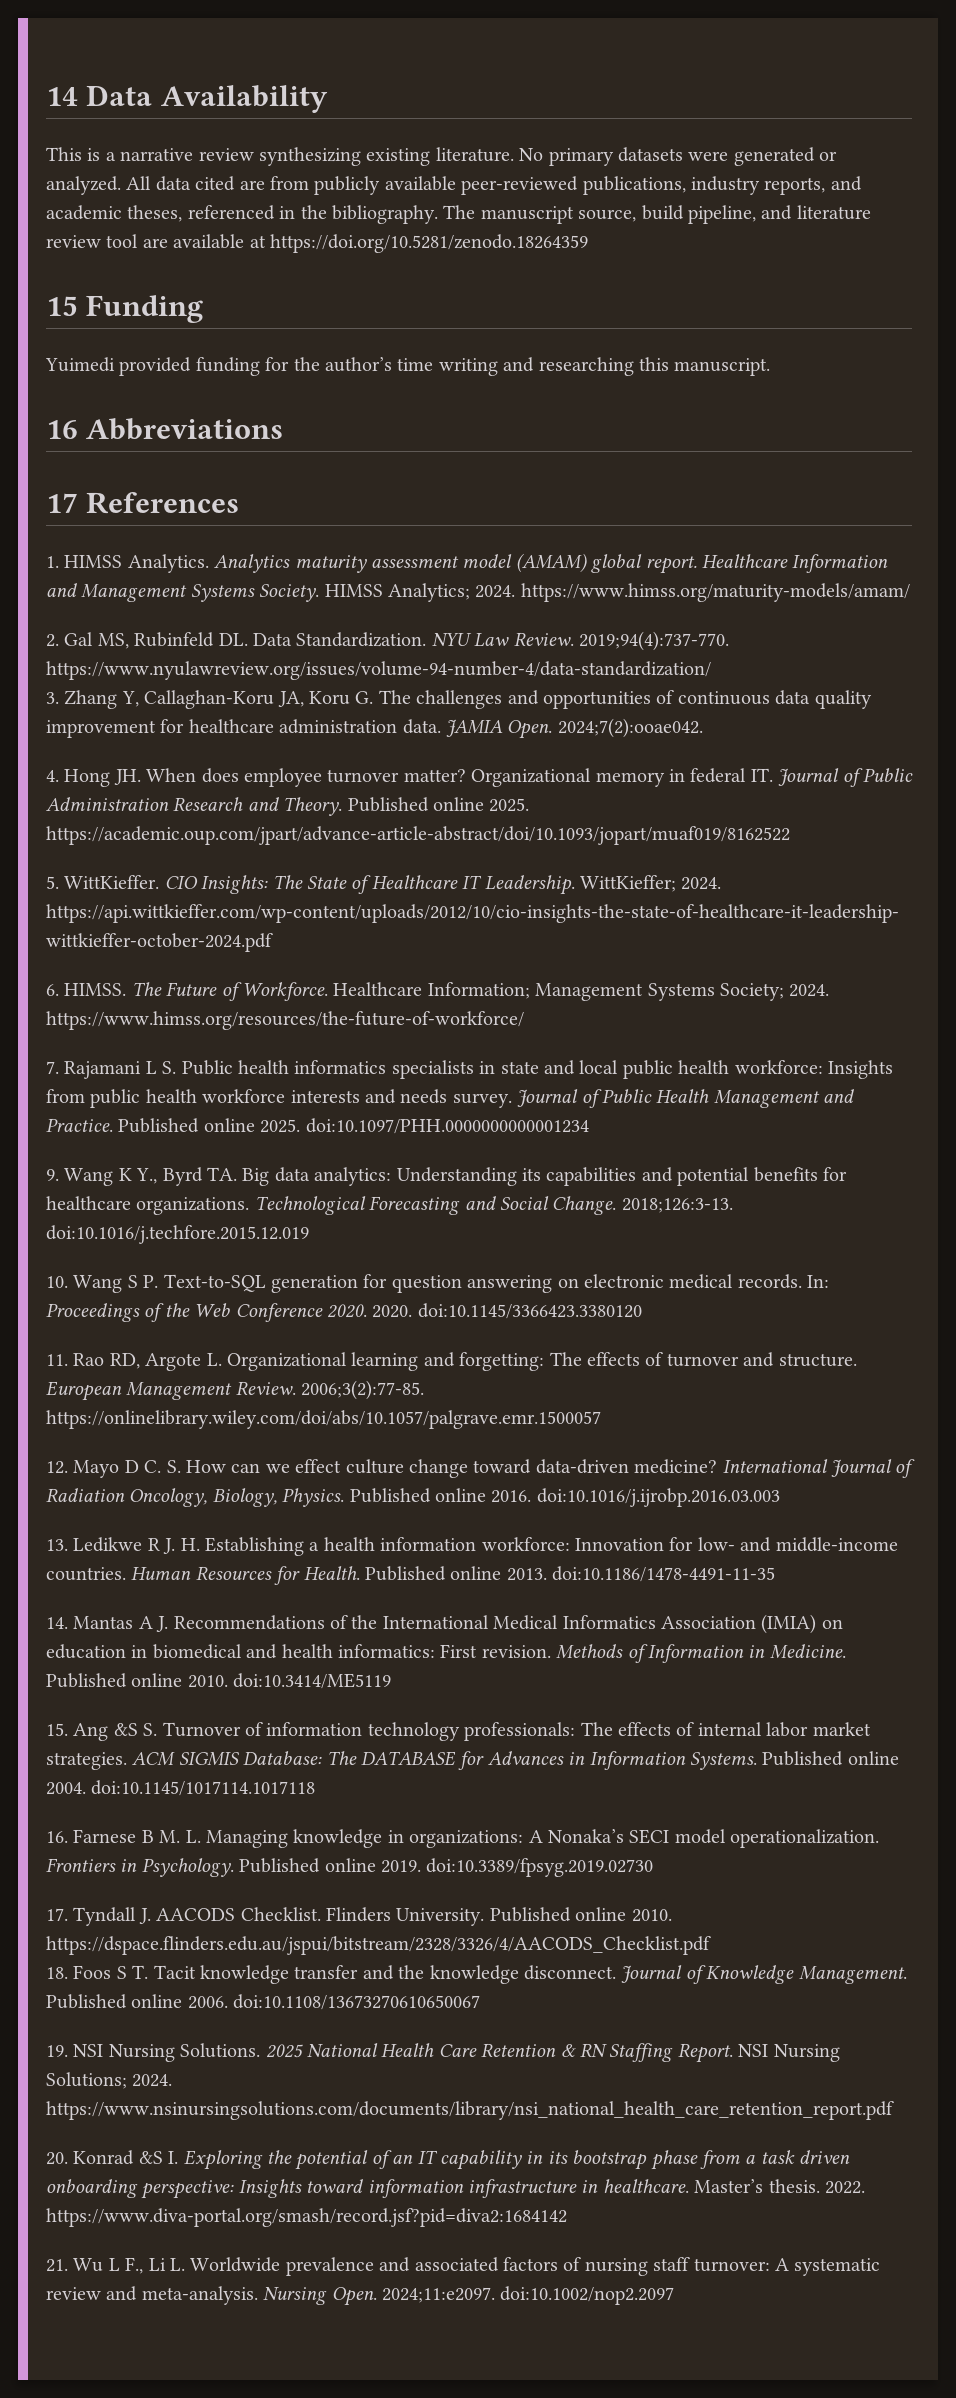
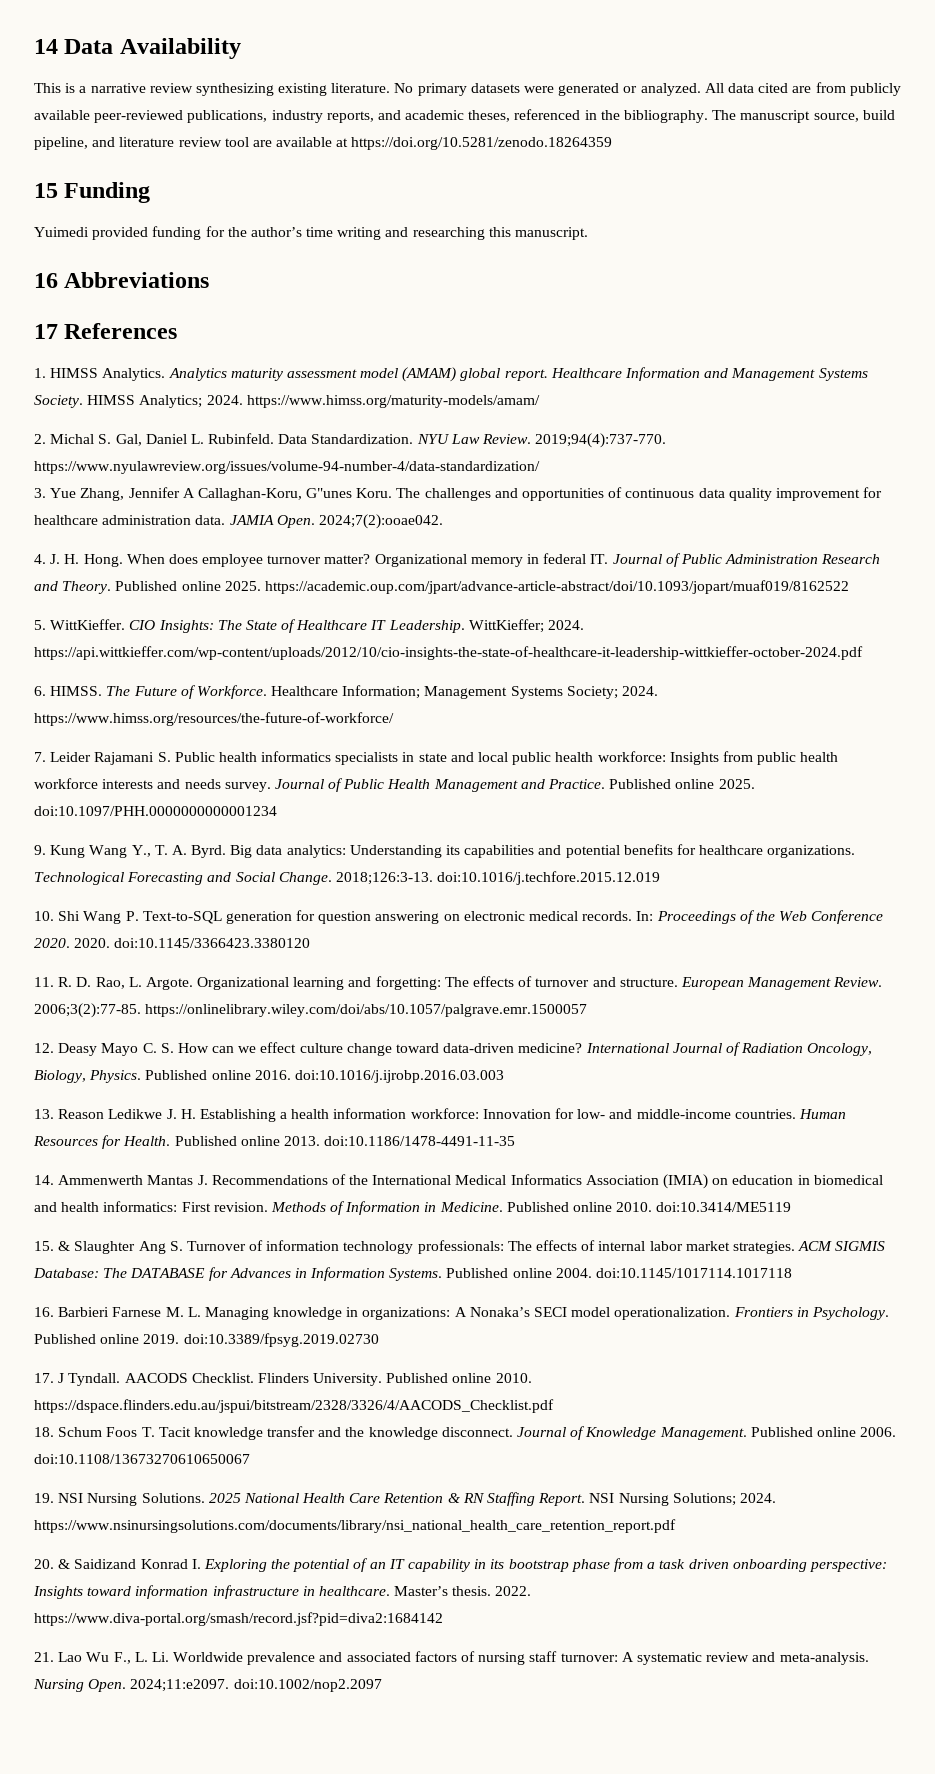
- 2. Gal MS, Rubinfeld DL. Data Standardization.
+ 2. Michal S. Gal, Daniel L. Rubinfeld. Data Standardization.
- 3. Zhang Y, Callaghan-Koru JA, Koru G. The challenges and opportunities of continuous data quality improvement for healthcare administration data.
+ 3. Yue Zhang, Jennifer A Callaghan-Koru, G"unes Koru. The challenges and opportunities of continuous data quality improvement for healthcare administration data.
- 4. Hong JH. When does employee turnover matter?
+ 4. J. H. Hong. When does employee turnover matter?
- 7. Rajamani L S. Public health informatics specialists in state and local public health workforce: Insights from public health workforce interests and needs survey.
+ 7. Leider Rajamani S. Public health informatics specialists in state and local public health workforce: Insights from public health workforce interests and needs survey.
- 9. Wang K Y., Byrd TA. Big data analytics: Understanding its capabilities and potential benefits for healthcare organizations.
+ 9. Kung Wang Y., T. A. Byrd. Big data analytics: Understanding its capabilities and potential benefits for healthcare organizations.
- 10. Wang S P. Text-to-SQL generation for question answering on electronic medical records.
+ 10. Shi Wang P. Text-to-SQL generation for question answering on electronic medical records.
- 11. Rao RD, Argote L. Organizational learning and forgetting: The effects of turnover and structure.
+ 11. R. D. Rao, L. Argote. Organizational learning and forgetting: The effects of turnover and structure.
- 12. Mayo D C. S. How can we effect culture change toward data-driven medicine?
+ 12. Deasy Mayo C. S. How can we effect culture change toward data-driven medicine?
- 13. Ledikwe R J. H. Establishing a health information workforce: Innovation for low- and middle-income countries.
+ 13. Reason Ledikwe J. H. Establishing a health information workforce: Innovation for low- and middle-income countries.
- 14. Mantas A J. Recommendations of the International Medical Informatics Association (IMIA) on education in biomedical and health informatics: First revision.
+ 14. Ammenwerth Mantas J. Recommendations of the International Medical Informatics Association (IMIA) on education in biomedical and health informatics: First revision.
- 15. Ang &S S. Turnover of information technology professionals: The effects of internal labor market strategies.
+ 15. & Slaughter Ang S. Turnover of information technology professionals: The effects of internal labor market strategies.
- 16. Farnese B M. L. Managing knowledge in organizations: A Nonaka’s SECI model operationalization.
+ 16. Barbieri Farnese M. L. Managing knowledge in organizations: A Nonaka’s SECI model operationalization.
- 17. Tyndall J. AACODS Checklist.
+ 17. J Tyndall. AACODS Checklist.
- 18. Foos S T. Tacit knowledge transfer and the knowledge disconnect.
+ 18. Schum Foos T. Tacit knowledge transfer and the knowledge disconnect.
- 20. Konrad &S I. Exploring the potential of an IT capability in its bootstrap phase from a task driven onboarding perspective: Insights toward information infrastructure in healthcare.
+ 20. & Saidizand Konrad I. Exploring the potential of an IT capability in its bootstrap phase from a task driven onboarding perspective: Insights toward information infrastructure in healthcare.
- 21. Wu L F., Li L. Worldwide prevalence and associated factors of nursing staff turnover: A systematic review and meta-analysis.
+ 21. Lao Wu F., L. Li. Worldwide prevalence and associated factors of nursing staff turnover: A systematic review and meta-analysis.

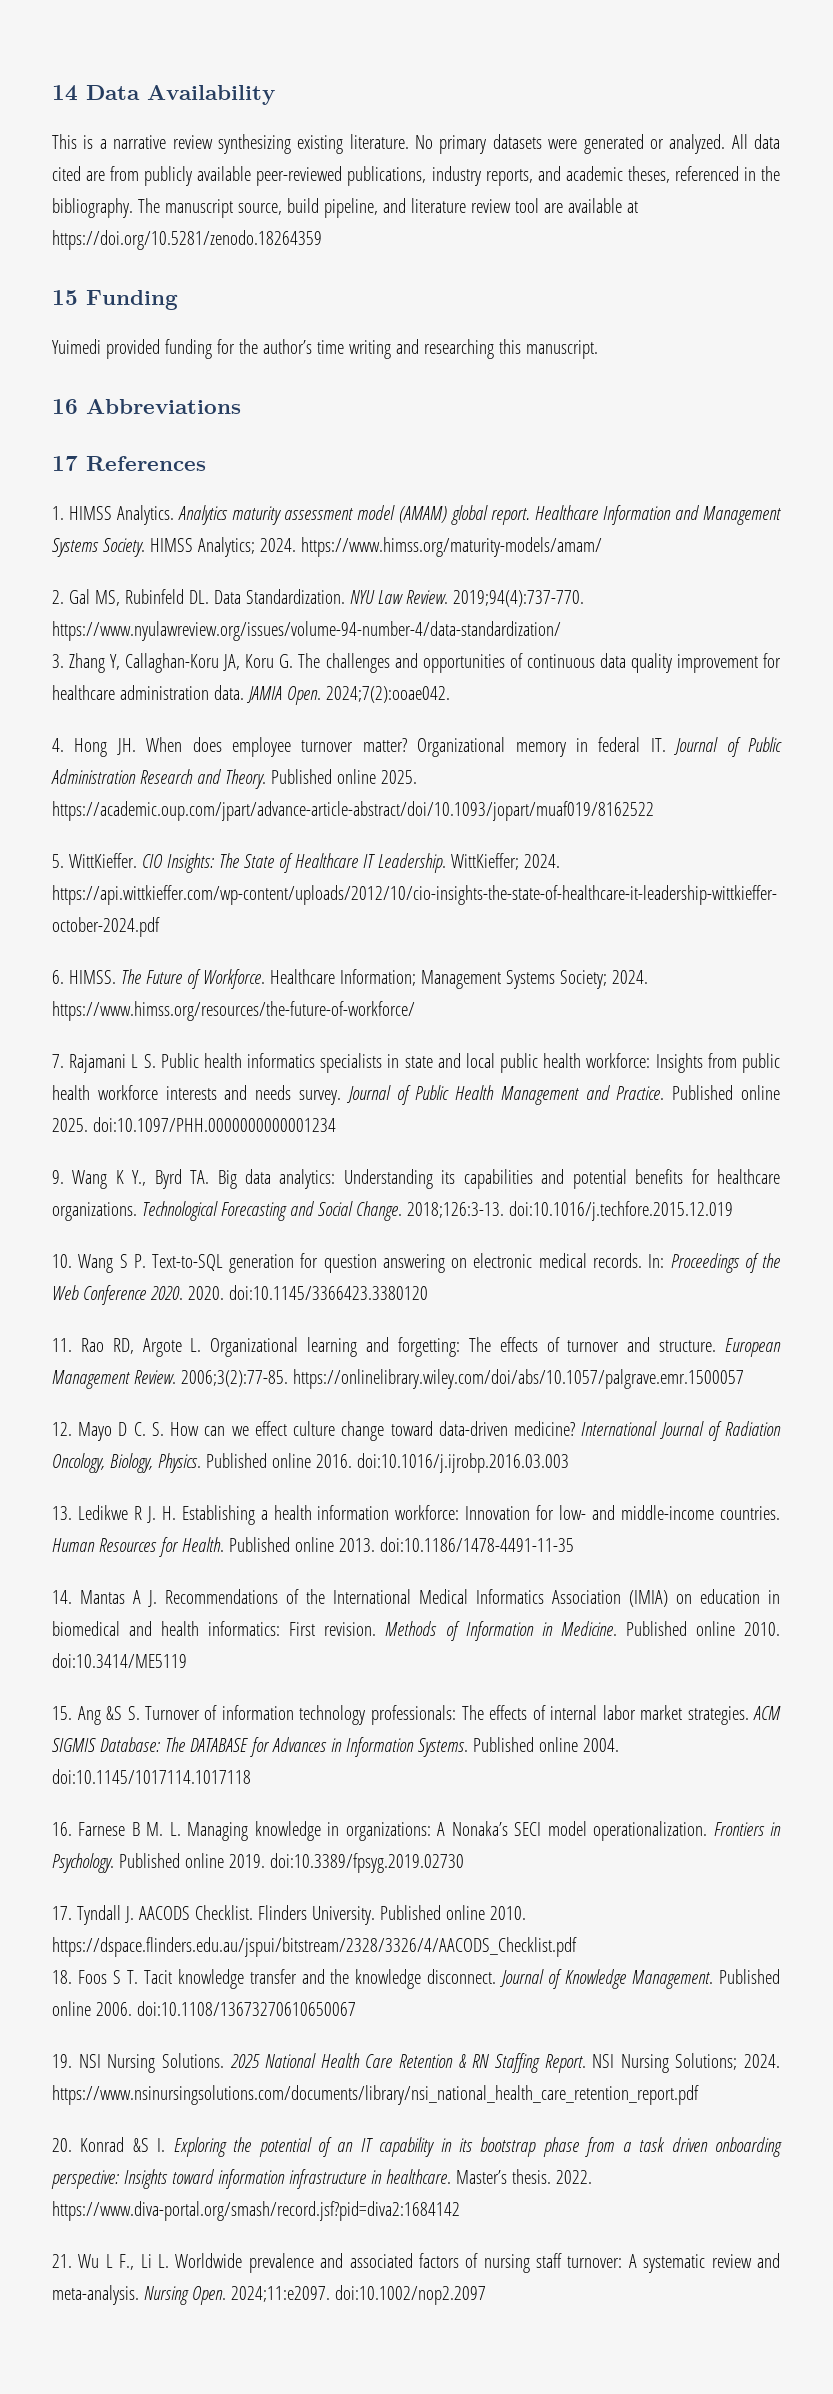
- 2. Michal S. Gal, Daniel L. Rubinfeld. Data Standardization.
+ 2. Gal MS, Rubinfeld DL. Data Standardization.
- 3. Yue Zhang, Jennifer A Callaghan-Koru, G"unes Koru. The challenges and opportunities of continuous data quality improvement for healthcare administration data.
+ 3. Zhang Y, Callaghan-Koru JA, Koru G. The challenges and opportunities of continuous data quality improvement for healthcare administration data.
- 4. J. H. Hong. When does employee turnover matter?
+ 4. Hong JH. When does employee turnover matter?
- 7. Leider Rajamani S. Public health informatics specialists in state and local public health workforce: Insights from public health workforce interests and needs survey.
+ 7. Rajamani L S. Public health informatics specialists in state and local public health workforce: Insights from public health workforce interests and needs survey.
- 9. Kung Wang Y., T. A. Byrd. Big data analytics: Understanding its capabilities and potential benefits for healthcare organizations.
+ 9. Wang K Y., Byrd TA. Big data analytics: Understanding its capabilities and potential benefits for healthcare organizations.
- 10. Shi Wang P. Text-to-SQL generation for question answering on electronic medical records.
+ 10. Wang S P. Text-to-SQL generation for question answering on electronic medical records.
- 11. R. D. Rao, L. Argote. Organizational learning and forgetting: The effects of turnover and structure.
+ 11. Rao RD, Argote L. Organizational learning and forgetting: The effects of turnover and structure.
- 12. Deasy Mayo C. S. How can we effect culture change toward data-driven medicine?
+ 12. Mayo D C. S. How can we effect culture change toward data-driven medicine?
- 13. Reason Ledikwe J. H. Establishing a health information workforce: Innovation for low- and middle-income countries.
+ 13. Ledikwe R J. H. Establishing a health information workforce: Innovation for low- and middle-income countries.
- 14. Ammenwerth Mantas J. Recommendations of the International Medical Informatics Association (IMIA) on education in biomedical and health informatics: First revision.
+ 14. Mantas A J. Recommendations of the International Medical Informatics Association (IMIA) on education in biomedical and health informatics: First revision.
- 15. & Slaughter Ang S. Turnover of information technology professionals: The effects of internal labor market strategies.
+ 15. Ang &S S. Turnover of information technology professionals: The effects of internal labor market strategies.
- 16. Barbieri Farnese M. L. Managing knowledge in organizations: A Nonaka’s SECI model operationalization.
+ 16. Farnese B M. L. Managing knowledge in organizations: A Nonaka’s SECI model operationalization.
- 17. J Tyndall. AACODS Checklist.
+ 17. Tyndall J. AACODS Checklist.
- 18. Schum Foos T. Tacit knowledge transfer and the knowledge disconnect.
+ 18. Foos S T. Tacit knowledge transfer and the knowledge disconnect.
- 20. & Saidizand Konrad I. Exploring the potential of an IT capability in its bootstrap phase from a task driven onboarding perspective: Insights toward information infrastructure in healthcare.
+ 20. Konrad &S I. Exploring the potential of an IT capability in its bootstrap phase from a task driven onboarding perspective: Insights toward information infrastructure in healthcare.
- 21. Lao Wu F., L. Li. Worldwide prevalence and associated factors of nursing staff turnover: A systematic review and meta-analysis.
+ 21. Wu L F., Li L. Worldwide prevalence and associated factors of nursing staff turnover: A systematic review and meta-analysis.

